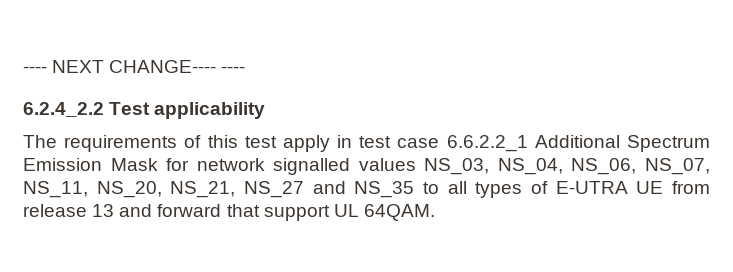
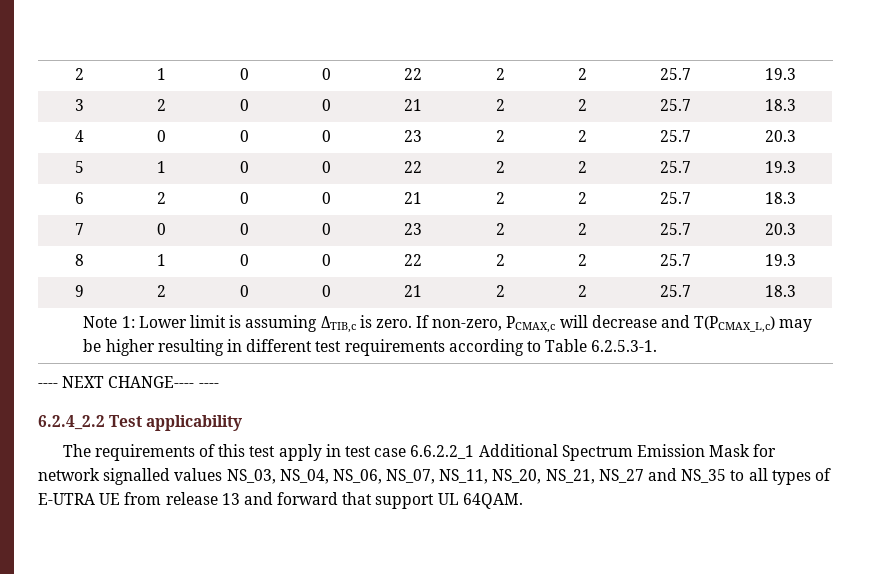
+ 2 | 1 | 0 | 0 | 22 | 2 | 2 | 25.7 | 19.3
+ 3 | 2 | 0 | 0 | 21 | 2 | 2 | 25.7 | 18.3
+ 4 | 0 | 0 | 0 | 23 | 2 | 2 | 25.7 | 20.3
+ 5 | 1 | 0 | 0 | 22 | 2 | 2 | 25.7 | 19.3
+ 6 | 2 | 0 | 0 | 21 | 2 | 2 | 25.7 | 18.3
+ 7 | 0 | 0 | 0 | 23 | 2 | 2 | 25.7 | 20.3
+ 8 | 1 | 0 | 0 | 22 | 2 | 2 | 25.7 | 19.3
+ 9 | 2 | 0 | 0 | 21 | 2 | 2 | 25.7 | 18.3
+ Note 1: Lower limit is assuming ΔTIB,c is zero. If non-zero, PCMAX,c will decrease and T(PCMAX_L,c) may be higher resulting in different test requirements according to Table 6.2.5.3-1.

